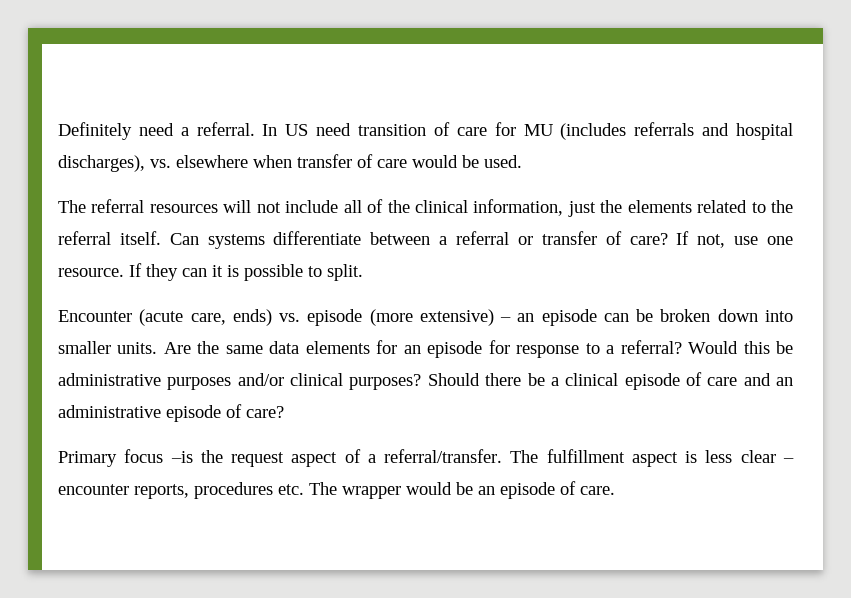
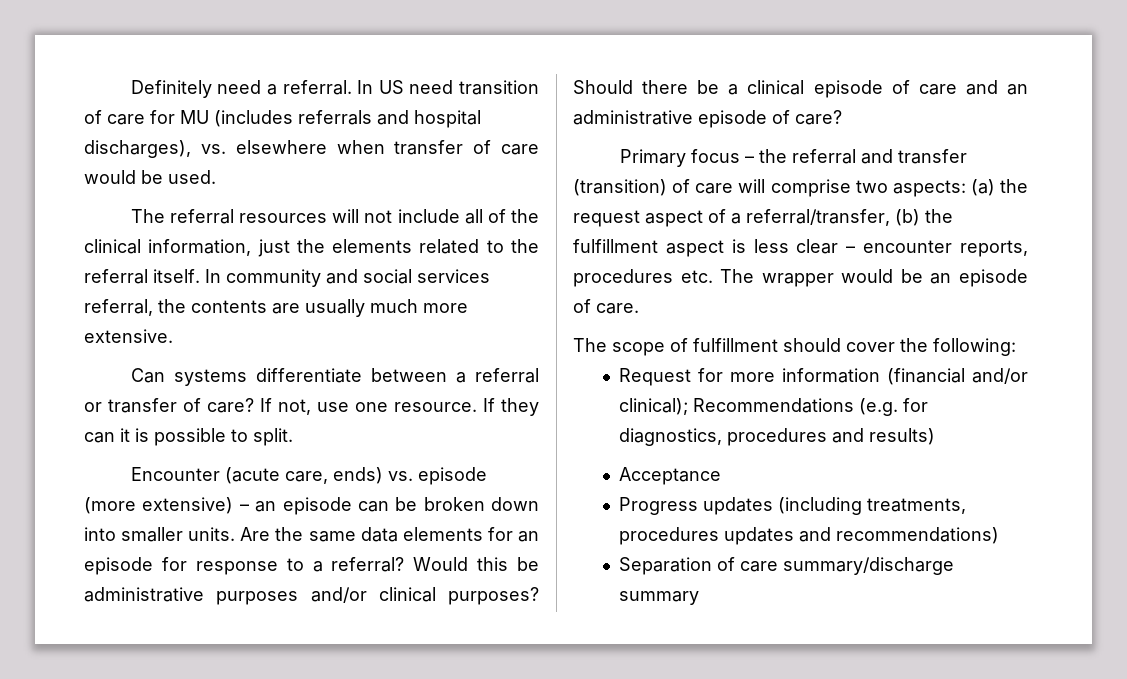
- The referral resources will not include all of the clinical information, just the elements related to the referral itself. Can systems differentiate between a referral or transfer of care?
+ The referral resources will not include all of the clinical information, just the elements related to the referral itself. In community and social services referral, the contents are usually much more extensive.
+ Can systems differentiate between a referral or transfer of care?
- Primary focus –is the request aspect of a referral/transfer. The fulfillment aspect is less clear – encounter reports, procedures etc. The wrapper would be an episode of care.
+ Primary focus – the referral and transfer (transition) of care will comprise two aspects: (a) the request aspect of a referral/transfer, (b) the fulfillment aspect is less clear – encounter reports, procedures etc. The wrapper would be an episode of care.
+ The scope of fulfillment should cover the following:
+ Request for more information (financial and/or clinical); Recommendations (e.g. for diagnostics, procedures and results)
+ Acceptance
+ Progress updates (including treatments, procedures updates and recommendations)
+ Separation of care summary/discharge summary

